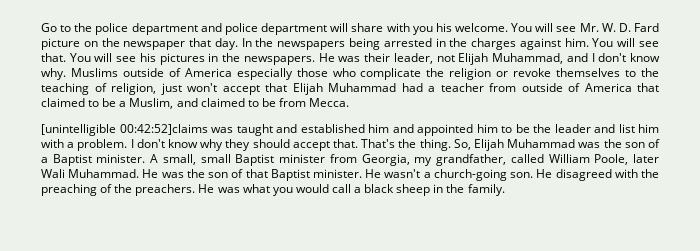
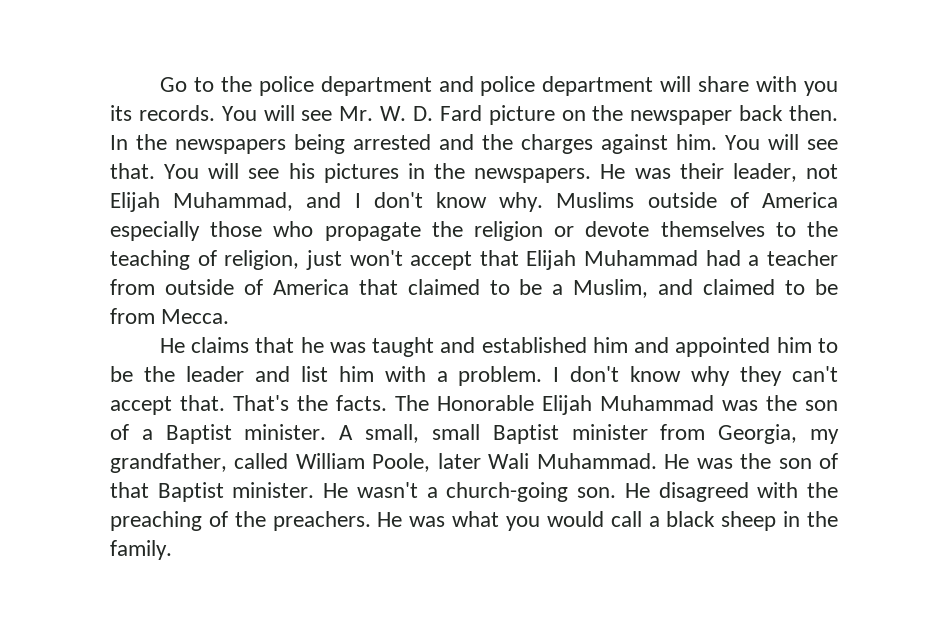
- Go to the police department and police department will share with you his welcome.
+ Go to the police department and police department will share with you its records.
- You will see Mr. W. D. Fard picture on the newspaper that day.
+ You will see Mr. W. D. Fard picture on the newspaper back then.
- In the newspapers being arrested in the charges against him.
+ In the newspapers being arrested and the charges against him.
- Muslims outside of America especially those who complicate the religion or revoke themselves to the teaching of religion, just won't accept that Elijah Muhammad had a teacher from outside of America that claimed to be a Muslim, and claimed to be from Mecca.
+ Muslims outside of America especially those who propagate the religion or devote themselves to the teaching of religion, just won't accept that Elijah Muhammad had a teacher from outside of America that claimed to be a Muslim, and claimed to be from Mecca.
- [unintelligible 00:42:52]claims was taught and established him and appointed him to be the leader and list him with a problem.
+ He claims that he was taught and established him and appointed him to be the leader and list him with a problem.
- I don't know why they should accept that.
+ I don't know why they can't accept that.
- That's the thing. So, Elijah Muhammad was the son of a Baptist minister.
+ That's the facts. The Honorable Elijah Muhammad was the son of a Baptist minister.

